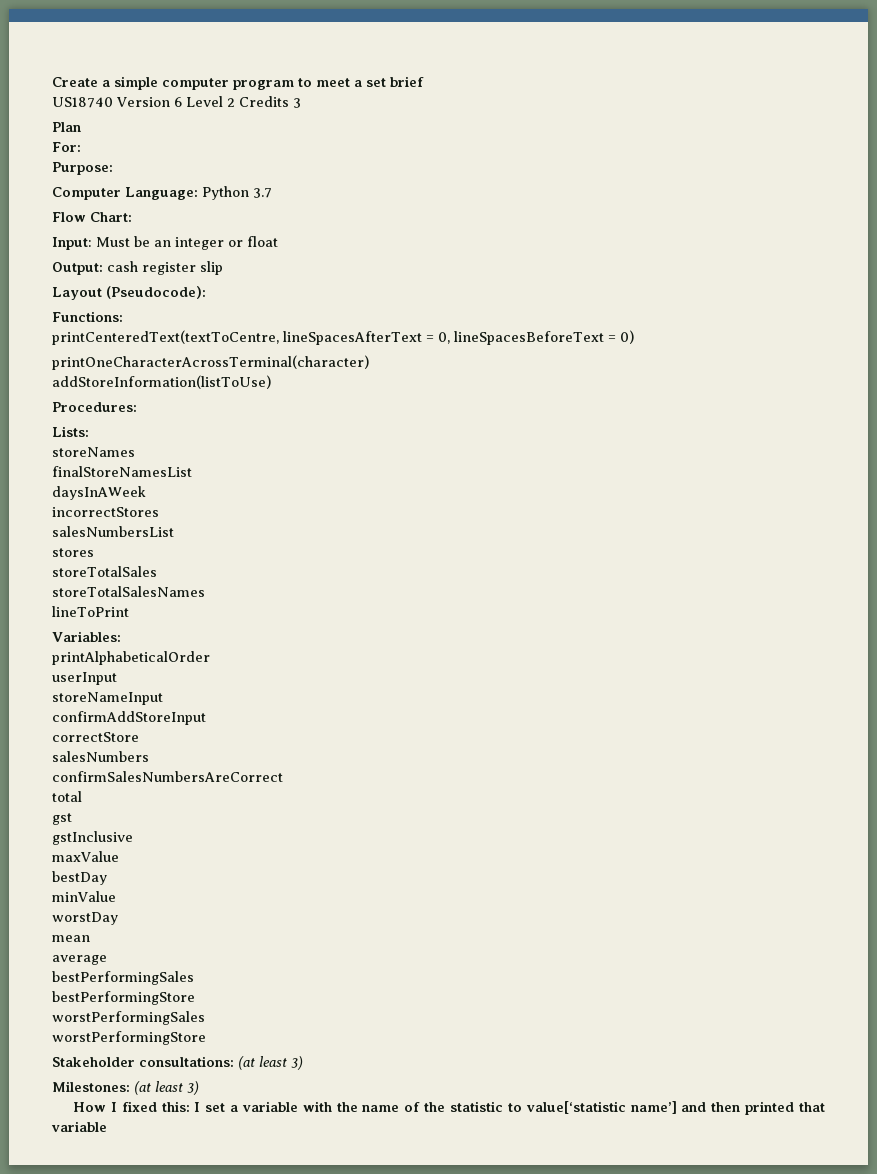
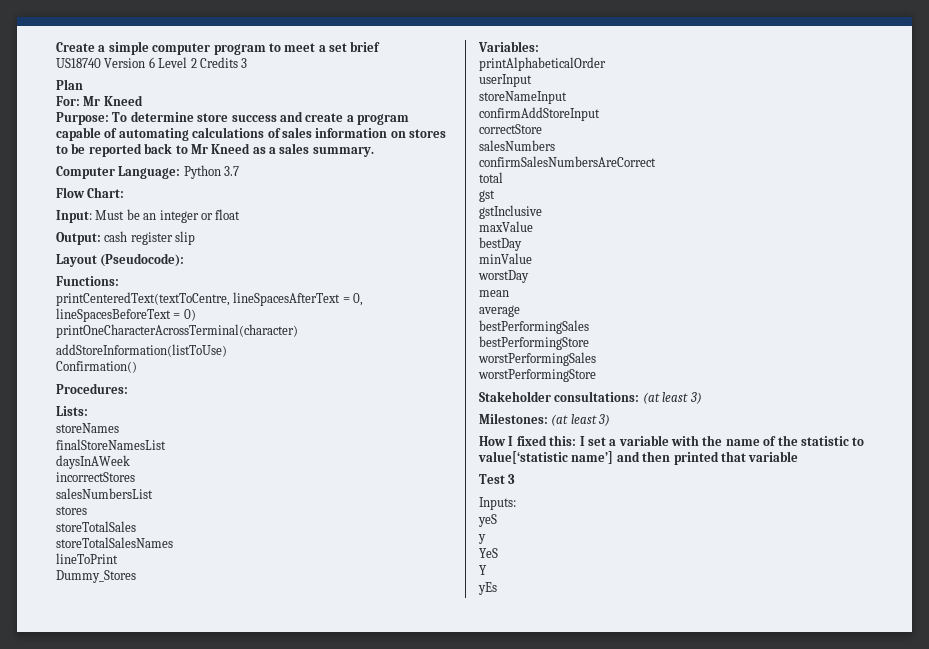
- For:
+ For: Mr Kneed
- Purpose:
+ Purpose: To determine store success and create a program capable of automating calculations of sales information on stores to be reported back to Mr Kneed as a sales summary.
+ Confirmation()
+ Dummy_Stores
+ Test 3
+ Inputs:
+ yeS
+ y
+ YeS
+ Y
+ yEs

